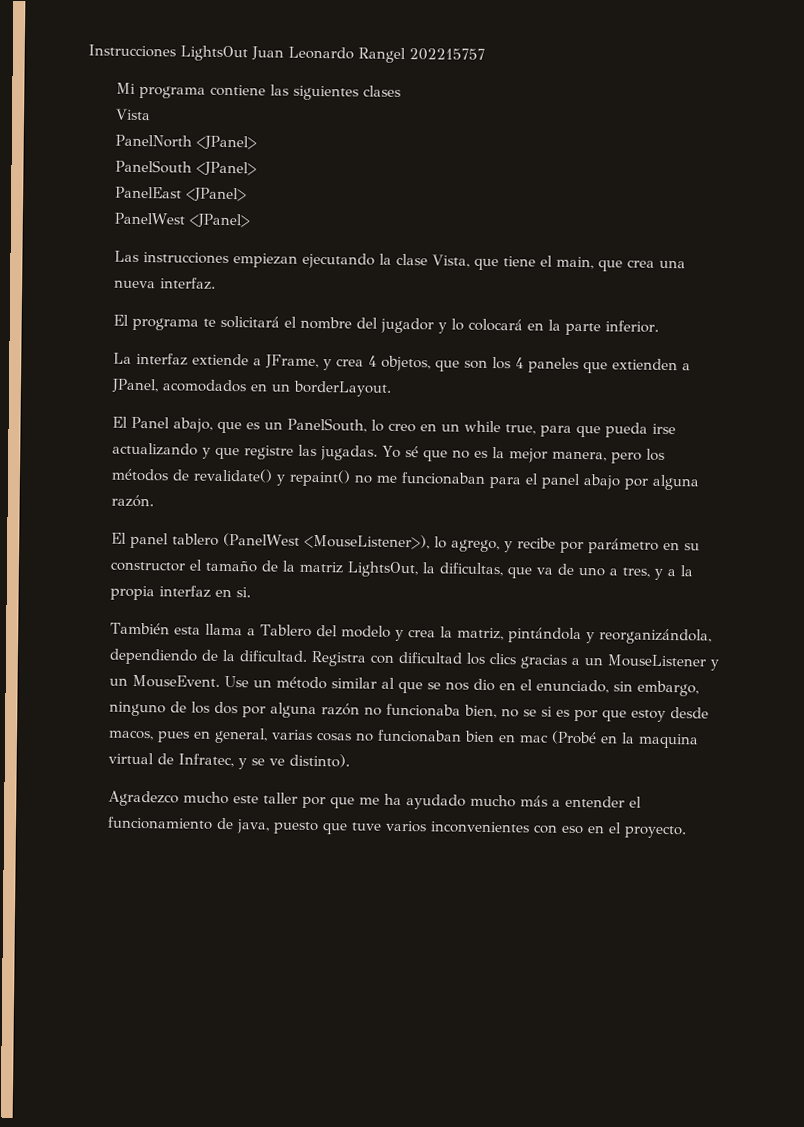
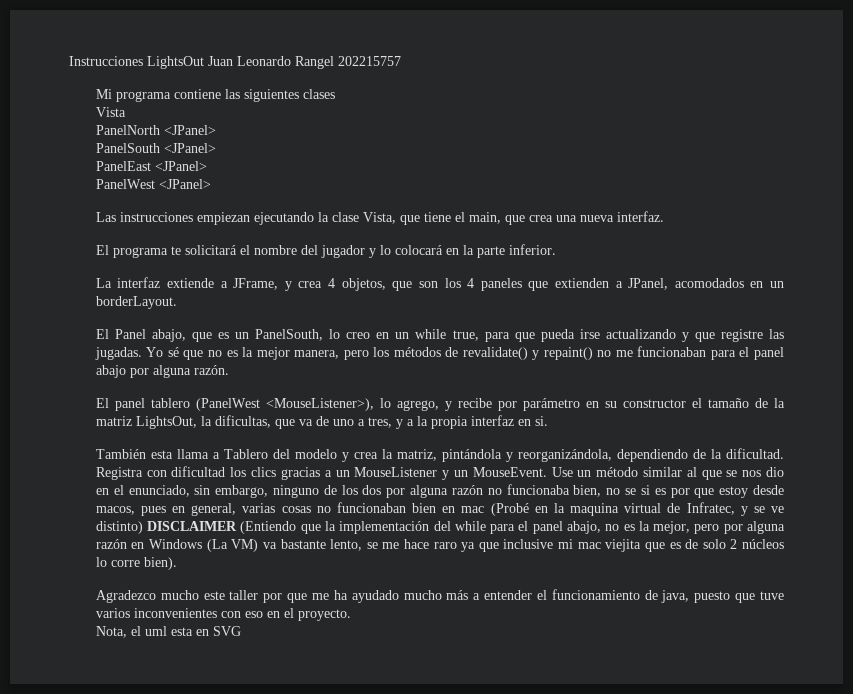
- Use un método similar al que se nos dio en el enunciado, sin embargo, ninguno de los dos por alguna razón no funcionaba bien, no se si es por que estoy desde macos, pues en general, varias cosas no funcionaban bien en mac (Probé en la maquina virtual de Infratec, y se ve distinto).
+ Use un método similar al que se nos dio en el enunciado, sin embargo, ninguno de los dos por alguna razón no funcionaba bien, no se si es por que estoy desde macos, pues en general, varias cosas no funcionaban bien en mac (Probé en la maquina virtual de Infratec, y se ve distinto) DISCLAIMER (Entiendo que la implementación del while para el panel abajo, no es la mejor, pero por alguna razón en Windows (La VM) va bastante lento, se me hace raro ya que inclusive mi mac viejita que es de solo 2 núcleos lo corre bien).
+ Nota, el uml esta en SVG

